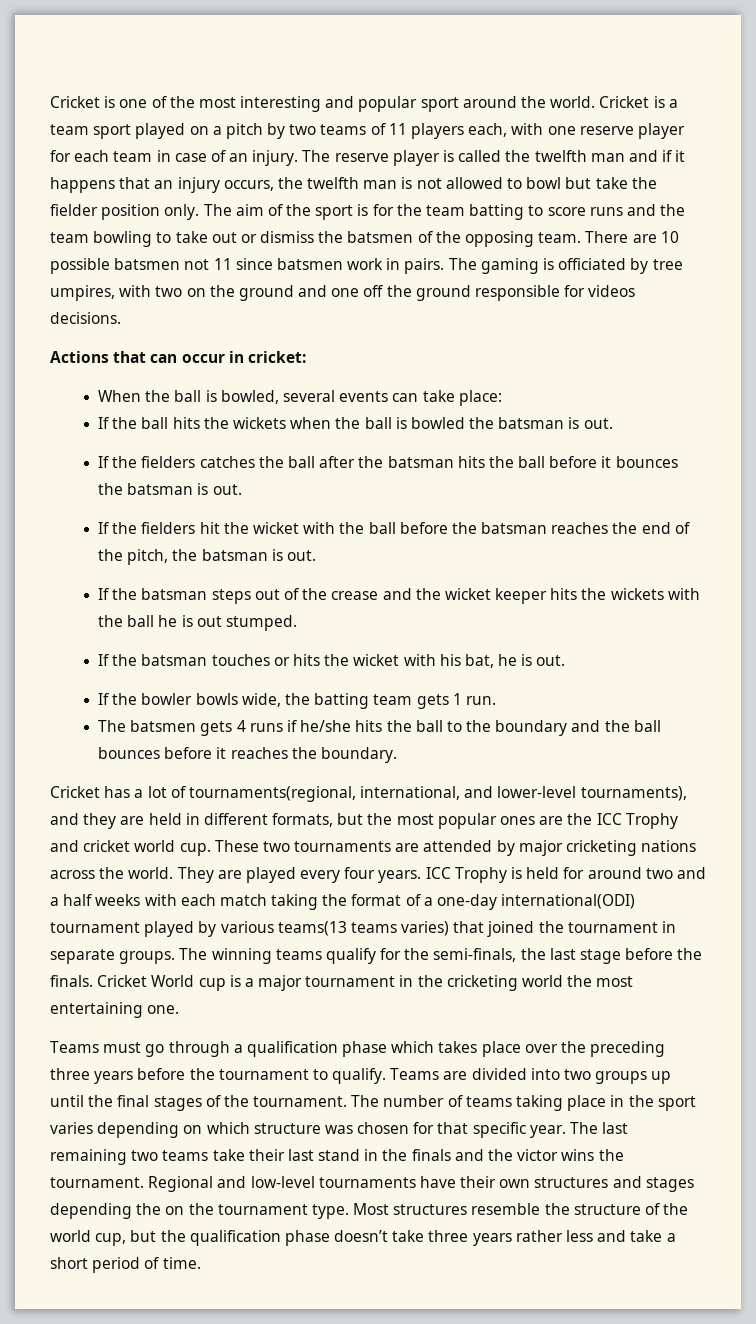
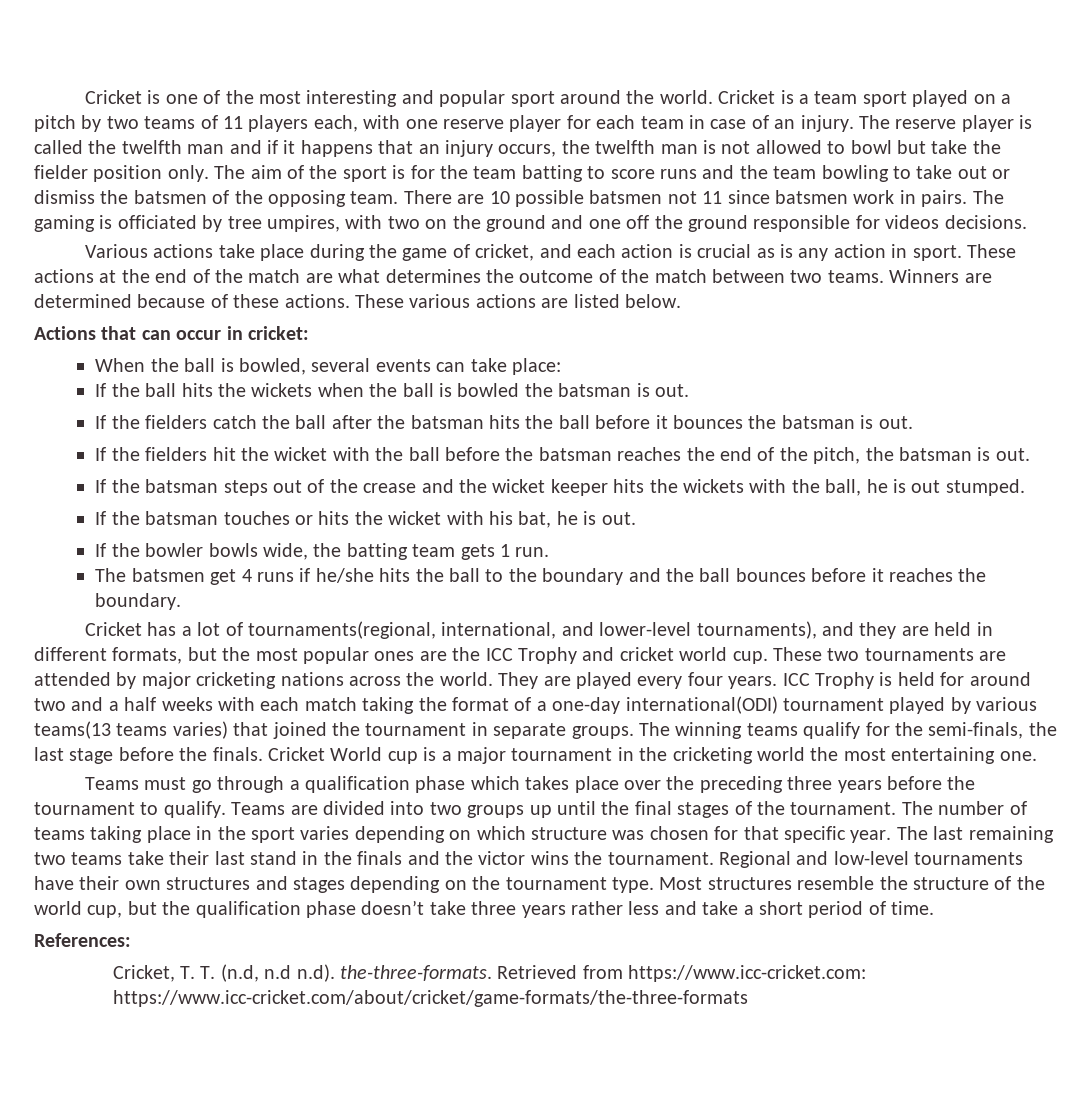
+ Various actions take place during the game of cricket, and each action is crucial as is any action in sport. These actions at the end of the match are what determines the outcome of the match between two teams. Winners are determined because of these actions. These various actions are listed below.
- If the fielders catches the ball after the batsman hits the ball before it bounces the batsman is out.
+ If the fielders catch the ball after the batsman hits the ball before it bounces the batsman is out.
- If the batsman steps out of the crease and the wicket keeper hits the wickets with the ball he is out stumped.
+ If the batsman steps out of the crease and the wicket keeper hits the wickets with the ball, he is out stumped.
- The batsmen gets 4 runs if he/she hits the ball to the boundary and the ball bounces before it reaches the boundary.
+ The batsmen get 4 runs if he/she hits the ball to the boundary and the ball bounces before it reaches the boundary.
- Regional and low-level tournaments have their own structures and stages depending the on the tournament type.
+ Regional and low-level tournaments have their own structures and stages depending on the tournament type.
+ References:
+ Cricket, T. T. (n.d, n.d n.d). the-three-formats. Retrieved from https://www.icc-cricket.com: https://www.icc-cricket.com/about/cricket/game-formats/the-three-formats

